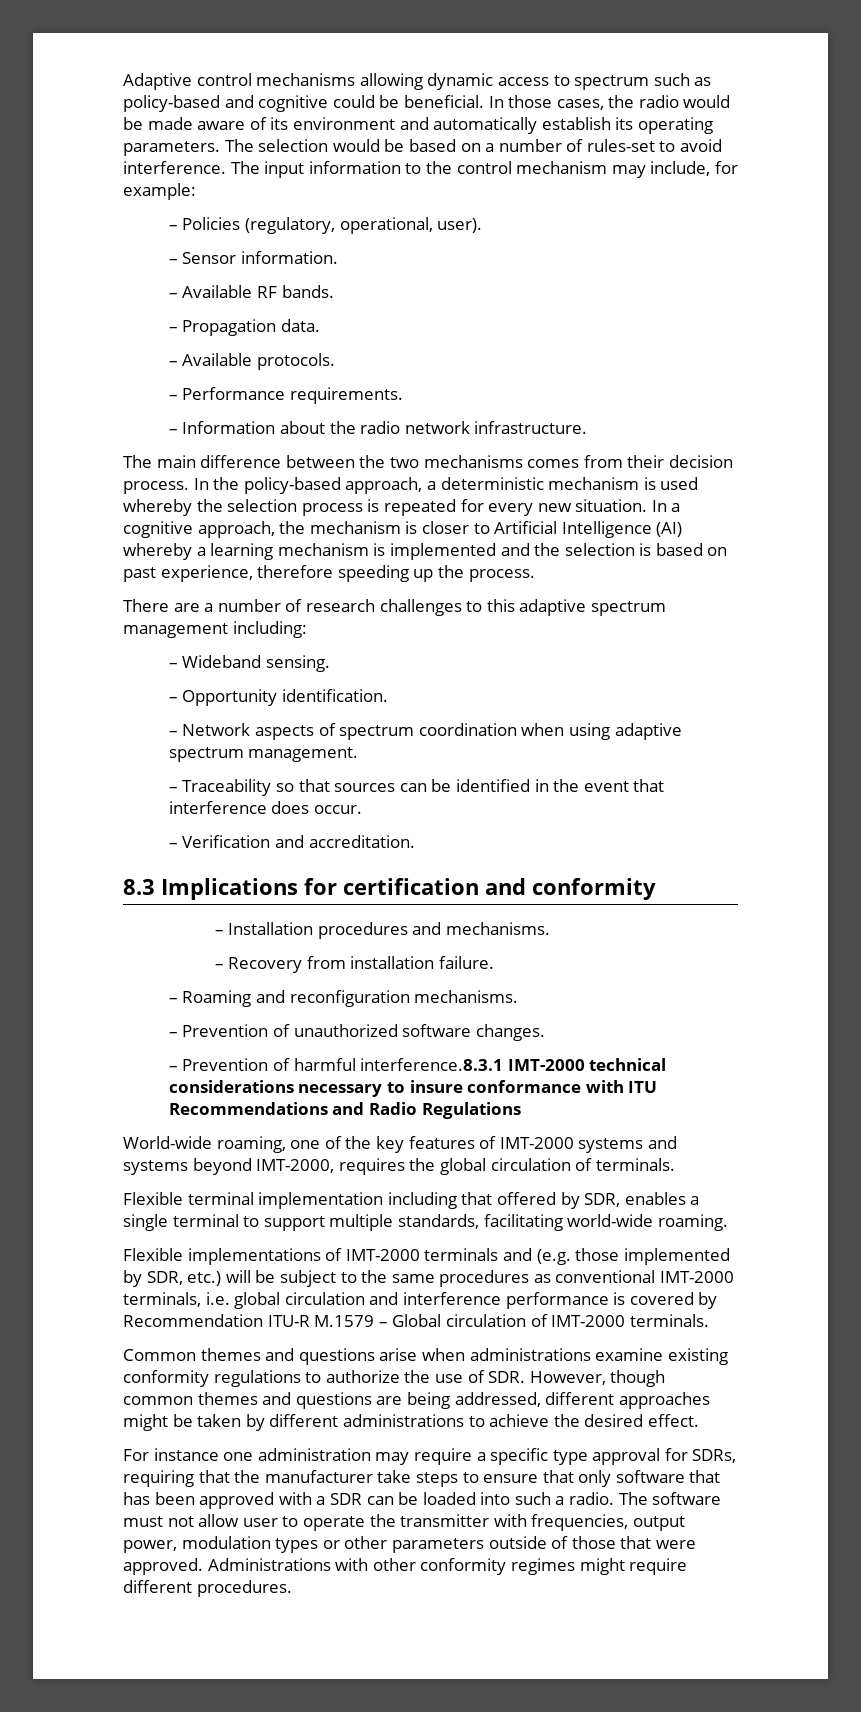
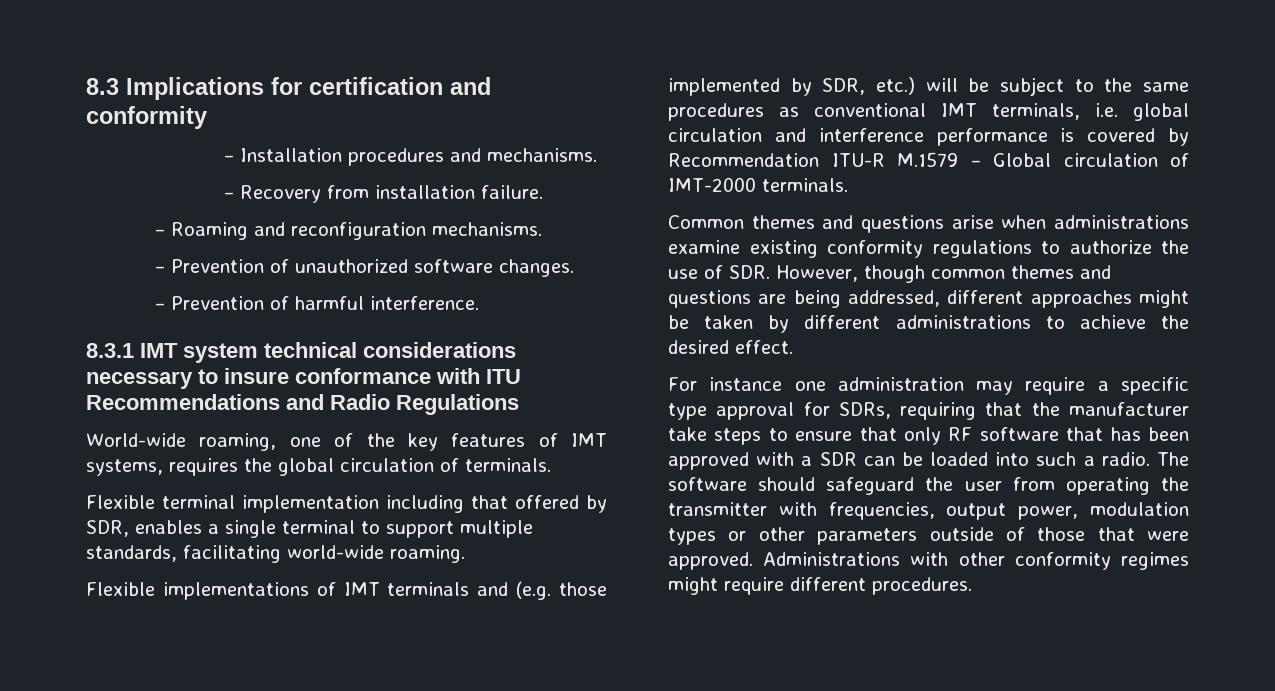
- Adaptive control mechanisms allowing dynamic access to spectrum such as policy-based and cognitive could be beneficial. In those cases, the radio would be made aware of its environment and automatically establish its operating parameters. The selection would be based on a number of rules-set to avoid interference. The input information to the control mechanism may include, for example:
- – Policies (regulatory, operational, user).
- – Sensor information.
- – Available RF bands.
- – Propagation data.
- – Available protocols.
- – Performance requirements.
- – Information about the radio network infrastructure.
- The main difference between the two mechanisms comes from their decision process. In the policy-based approach, a deterministic mechanism is used whereby the selection process is repeated for every new situation. In a cognitive approach, the mechanism is closer to Artificial Intelligence (AI) whereby a learning mechanism is implemented and the selection is based on past experience, therefore speeding up the process.
- There are a number of research challenges to this adaptive spectrum management including:
- – Wideband sensing.
- – Opportunity identification.
- – Network aspects of spectrum coordination when using adaptive spectrum management.
- – Traceability so that sources can be identified in the event that interference does occur.
- – Verification and accreditation.
- – Prevention of harmful interference.8.3.1 IMT-2000 technical considerations necessary to insure conformance with ITU Recommendations and Radio Regulations
+ – Prevention of harmful interference.
+ 8.3.1 IMT system technical considerations necessary to insure conformance with ITU Recommendations and Radio Regulations
- World-wide roaming, one of the key features of IMT-2000 systems and systems beyond IMT-2000, requires the global circulation of terminals.
+ World-wide roaming, one of the key features of IMT systems, requires the global circulation of terminals.
- Flexible implementations of IMT-2000 terminals and (e.g. those implemented by SDR, etc.) will be subject to the same procedures as conventional IMT-2000 terminals, i.e. global circulation and interference performance is covered by Recommendation ITU-R M.1579 – Global circulation of IMT-2000 terminals.
+ Flexible implementations of IMT terminals and (e.g. those implemented by SDR, etc.) will be subject to the same procedures as conventional IMT terminals, i.e. global circulation and interference performance is covered by Recommendation ITU-R M.1579 – Global circulation of IMT-2000 terminals.
- For instance one administration may require a specific type approval for SDRs, requiring that the manufacturer take steps to ensure that only software that has been approved with a SDR can be loaded into such a radio.
+ For instance one administration may require a specific type approval for SDRs, requiring that the manufacturer take steps to ensure that only RF software that has been approved with a SDR can be loaded into such a radio.
- The software must not allow user to operate the transmitter with frequencies, output power, modulation types or other parameters outside of those that were approved.
+ The software should safeguard the user from operating the transmitter with frequencies, output power, modulation types or other parameters outside of those that were approved.

